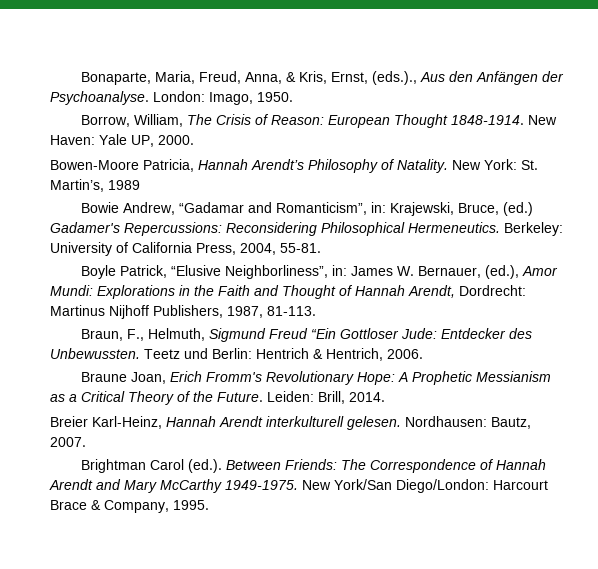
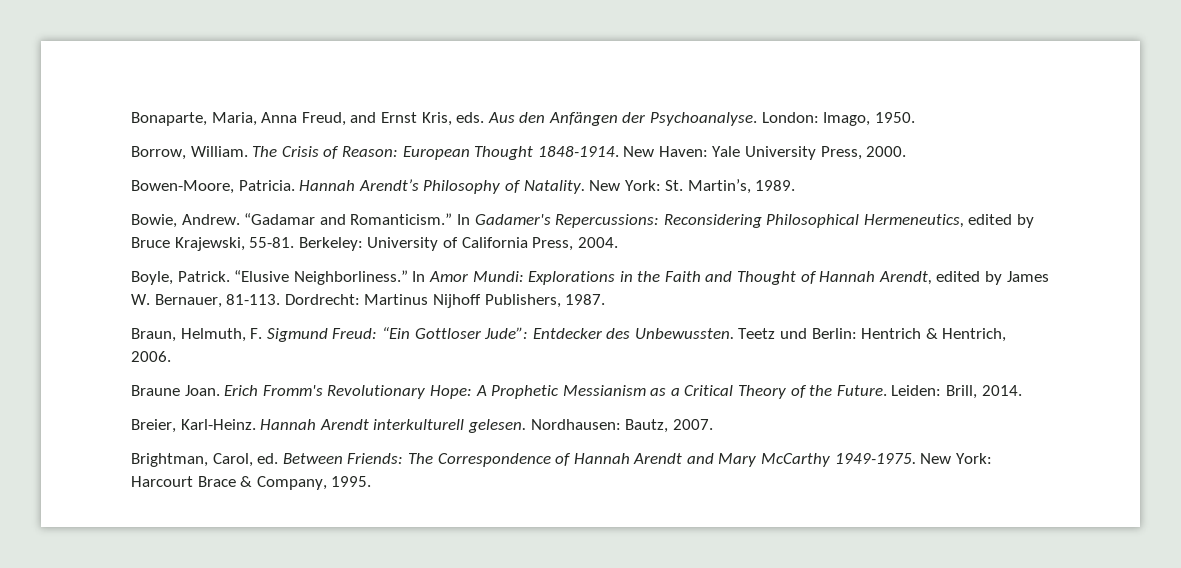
- Bonaparte, Maria, Freud, Anna, & Kris, Ernst, (eds.)., Aus den Anfängen der Psychoanalyse.
+ Bonaparte, Maria, Anna Freud, and Ernst Kris, eds. Aus den Anfängen der Psychoanalyse.
- Borrow, William, The Crisis of Reason: European Thought 1848-1914.
+ Borrow, William. The Crisis of Reason: European Thought 1848-1914.
- New Haven: Yale UP, 2000.
+ New Haven: Yale University Press, 2000.
- Bowen-Moore Patricia, Hannah Arendt’s Philosophy of Natality.
+ Bowen-Moore, Patricia. Hannah Arendt’s Philosophy of Natality.
- New York: St. Martin’s, 1989
- Bowie Andrew, “Gadamar and Romanticism”, in: Krajewski, Bruce, (ed.) Gadamer's Repercussions: Reconsidering Philosophical Hermeneutics.
+ New York: St. Martin’s, 1989.
+ Bowie, Andrew. “Gadamar and Romanticism.” In Gadamer's Repercussions: Reconsidering Philosophical Hermeneutics, edited by Bruce Krajewski, 55-81.
- Berkeley: University of California Press, 2004, 55-81.
- Boyle Patrick, “Elusive Neighborliness”, in: James W. Bernauer, (ed.), Amor Mundi: Explorations in the Faith and Thought of Hannah Arendt, Dordrecht: Martinus Nijhoff Publishers, 1987, 81-113.
+ Berkeley: University of California Press, 2004.
+ Boyle, Patrick. “Elusive Neighborliness.” In Amor Mundi: Explorations in the Faith and Thought of Hannah Arendt, edited by James W. Bernauer, 81-113. Dordrecht: Martinus Nijhoff Publishers, 1987.
- Braun, F., Helmuth, Sigmund Freud “Ein Gottloser Jude: Entdecker des Unbewussten.
+ Braun, Helmuth, F. Sigmund Freud: “Ein Gottloser Jude”: Entdecker des Unbewussten.
- Braune Joan, Erich Fromm's Revolutionary Hope: A Prophetic Messianism as a Critical Theory of the Future.
+ Braune Joan. Erich Fromm's Revolutionary Hope: A Prophetic Messianism as a Critical Theory of the Future.
- Breier Karl-Heinz, Hannah Arendt interkulturell gelesen.
+ Breier, Karl-Heinz. Hannah Arendt interkulturell gelesen.
- Brightman Carol (ed.). Between Friends: The Correspondence of Hannah Arendt and Mary McCarthy 1949-1975.
+ Brightman, Carol, ed. Between Friends: The Correspondence of Hannah Arendt and Mary McCarthy 1949-1975.
- New York/San Diego/London: Harcourt Brace & Company, 1995.
+ New York: Harcourt Brace & Company, 1995.

